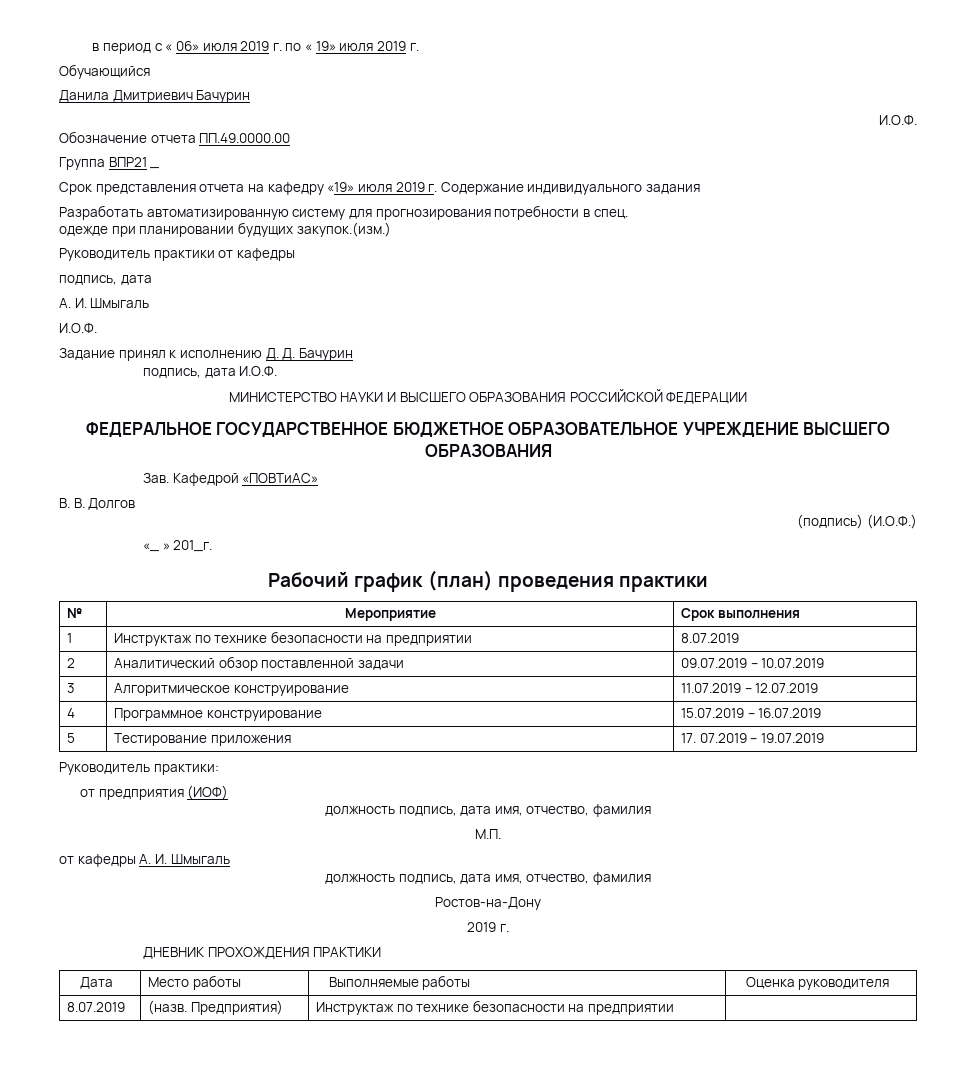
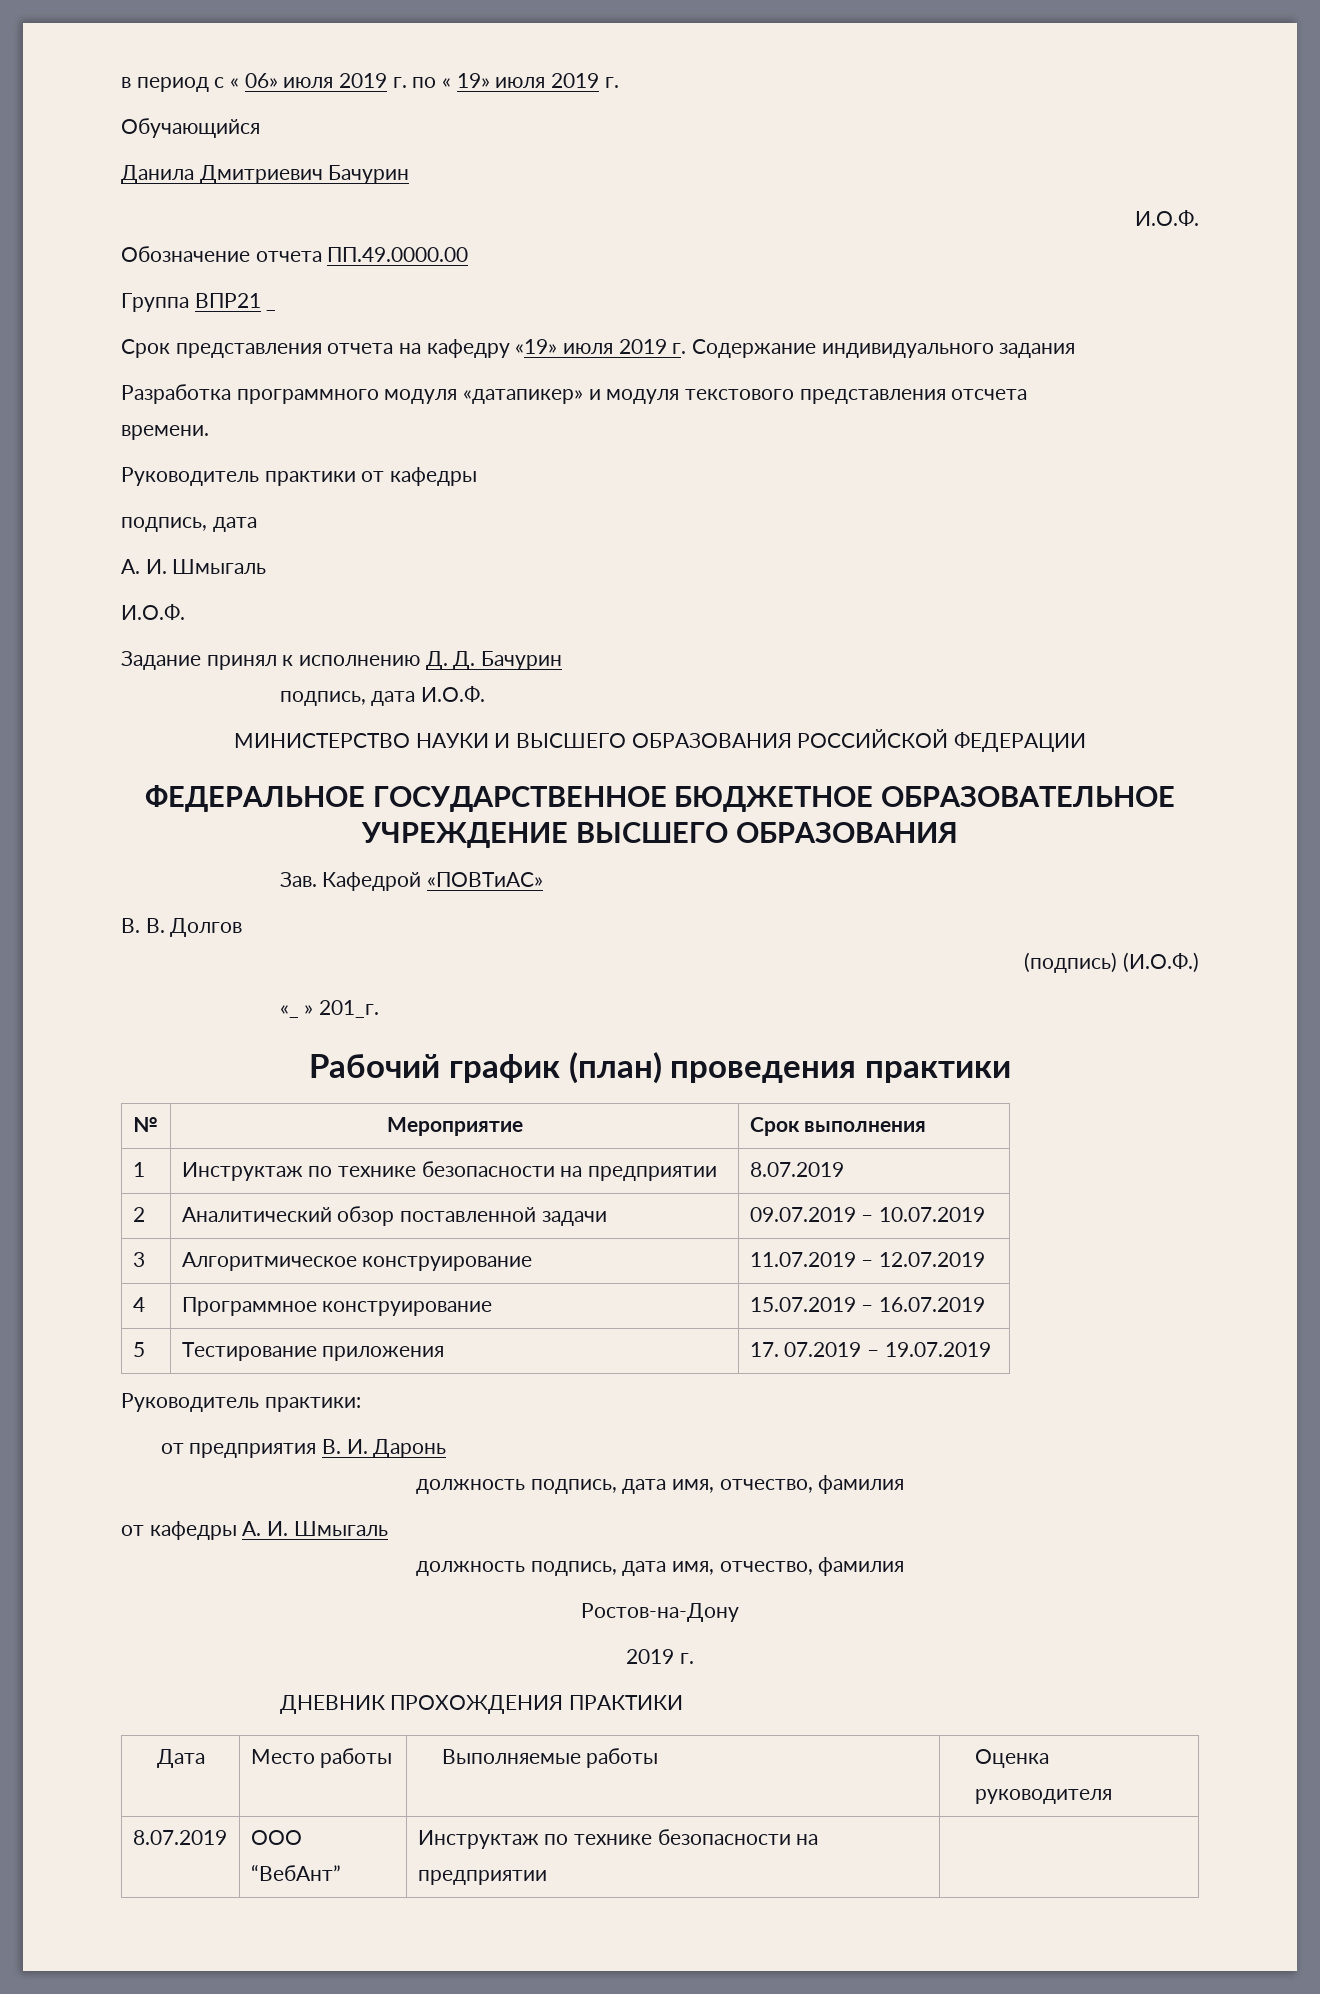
- Разработать автоматизированную систему для прогнозирования потребности в спец.
- одежде при планировании будущих закупок.(изм.)
+ Разработка программного модуля «датапикер» и модуля текстового представления отсчета
+ времени.
- от предприятия (ИОФ)
+ от предприятия В. И. Даронь
  должность подпись, дата имя, отчество, фамилия
- М.П.
- 8.07.2019 | (назв. Предприятия) | Инструктаж по технике безопасности на предприятии |
+ 8.07.2019 | ООО “ВебАнт” | Инструктаж по технике безопасности на предприятии |

